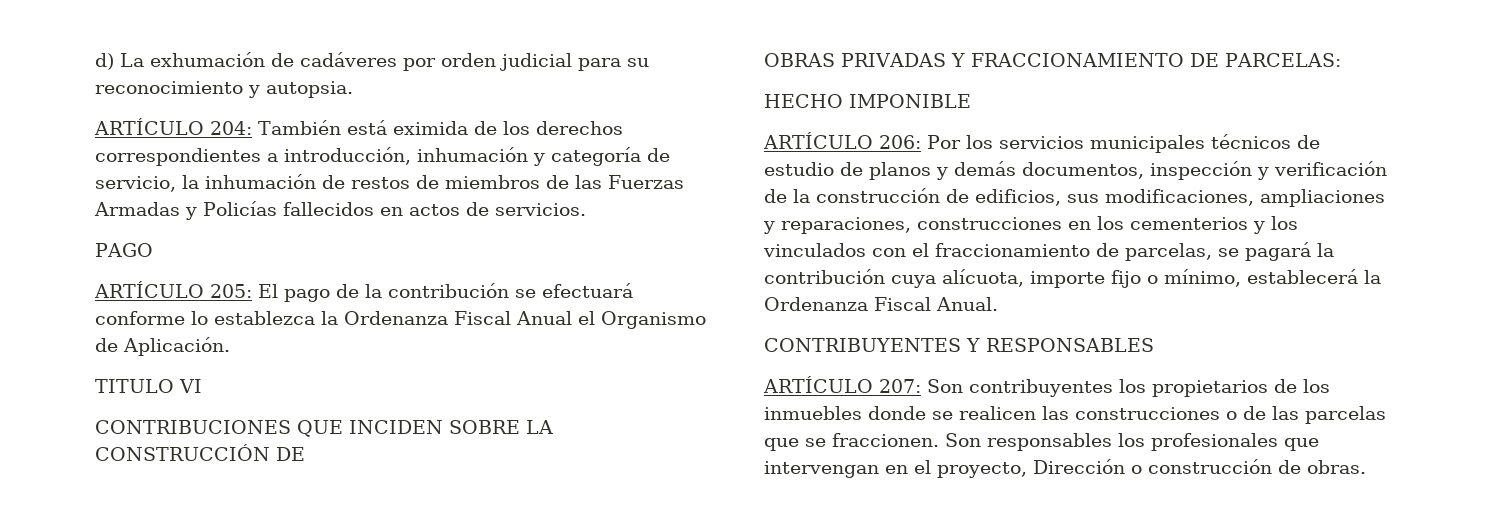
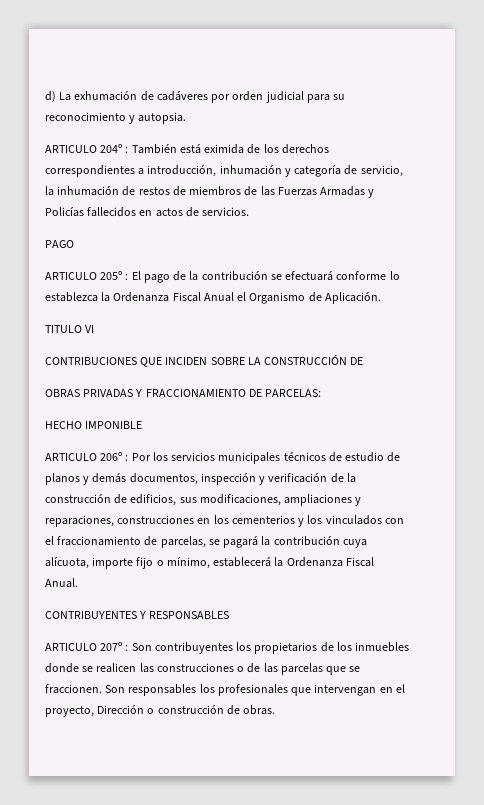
- ARTÍCULO 204: También está eximida de los derechos correspondientes a introducción, inhumación y categoría de servicio, la inhumación de restos de miembros de las Fuerzas Armadas y Policías fallecidos en actos de servicios.
+ ARTICULO 204º : También está eximida de los derechos correspondientes a introducción, inhumación y categoría de servicio, la inhumación de restos de miembros de las Fuerzas Armadas y Policías fallecidos en actos de servicios.
- ARTÍCULO 205: El pago de la contribución se efectuará conforme lo establezca la Ordenanza Fiscal Anual el Organismo de Aplicación.
+ ARTICULO 205º : El pago de la contribución se efectuará conforme lo establezca la Ordenanza Fiscal Anual el Organismo de Aplicación.
- ARTÍCULO 206: Por los servicios municipales técnicos de estudio de planos y demás documentos, inspección y verificación de la construcción de edificios, sus modificaciones, ampliaciones y reparaciones, construcciones en los cementerios y los vinculados con el fraccionamiento de parcelas, se pagará la contribución cuya alícuota, importe fijo o mínimo, establecerá la Ordenanza Fiscal Anual.
+ ARTICULO 206º : Por los servicios municipales técnicos de estudio de planos y demás documentos, inspección y verificación de la construcción de edificios, sus modificaciones, ampliaciones y reparaciones, construcciones en los cementerios y los vinculados con el fraccionamiento de parcelas, se pagará la contribución cuya alícuota, importe fijo o mínimo, establecerá la Ordenanza Fiscal Anual.
- ARTÍCULO 207: Son contribuyentes los propietarios de los inmuebles donde se realicen las construcciones o de las parcelas que se fraccionen.
+ ARTICULO 207º : Son contribuyentes los propietarios de los inmuebles donde se realicen las construcciones o de las parcelas que se fraccionen.

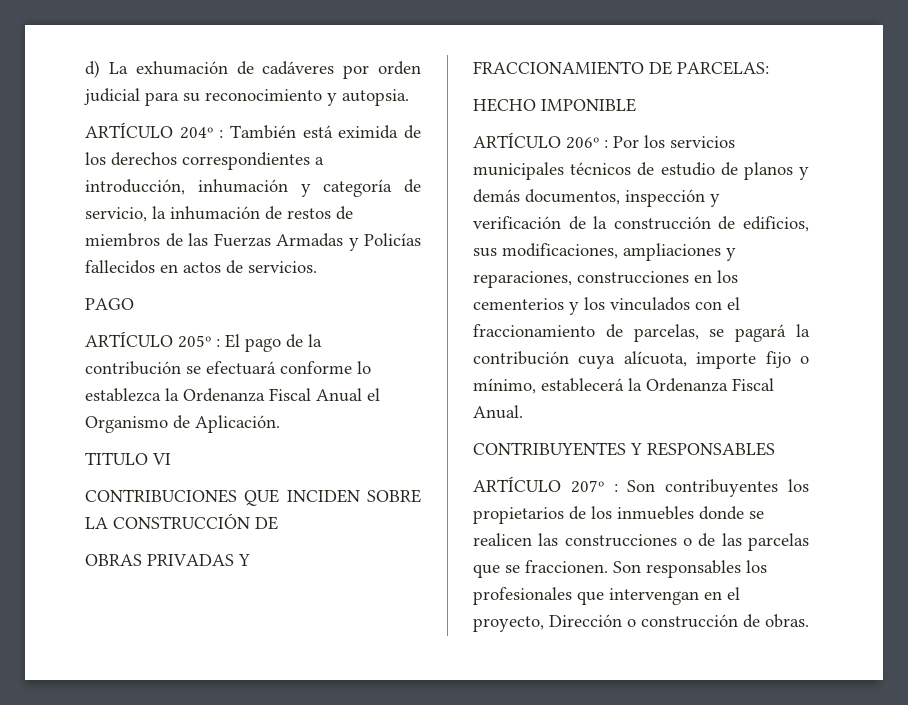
- ARTICULO 204º : También está eximida de los derechos correspondientes a introducción, inhumación y categoría de servicio, la inhumación de restos de miembros de las Fuerzas Armadas y Policías fallecidos en actos de servicios.
+ ARTÍCULO 204º : También está eximida de los derechos correspondientes a introducción, inhumación y categoría de servicio, la inhumación de restos de miembros de las Fuerzas Armadas y Policías fallecidos en actos de servicios.
- ARTICULO 205º : El pago de la contribución se efectuará conforme lo establezca la Ordenanza Fiscal Anual el Organismo de Aplicación.
+ ARTÍCULO 205º : El pago de la contribución se efectuará conforme lo establezca la Ordenanza Fiscal Anual el Organismo de Aplicación.
- ARTICULO 206º : Por los servicios municipales técnicos de estudio de planos y demás documentos, inspección y verificación de la construcción de edificios, sus modificaciones, ampliaciones y reparaciones, construcciones en los cementerios y los vinculados con el fraccionamiento de parcelas, se pagará la contribución cuya alícuota, importe fijo o mínimo, establecerá la Ordenanza Fiscal Anual.
+ ARTÍCULO 206º : Por los servicios municipales técnicos de estudio de planos y demás documentos, inspección y verificación de la construcción de edificios, sus modificaciones, ampliaciones y reparaciones, construcciones en los cementerios y los vinculados con el fraccionamiento de parcelas, se pagará la contribución cuya alícuota, importe fijo o mínimo, establecerá la Ordenanza Fiscal Anual.
- ARTICULO 207º : Son contribuyentes los propietarios de los inmuebles donde se realicen las construcciones o de las parcelas que se fraccionen.
+ ARTÍCULO 207º : Son contribuyentes los propietarios de los inmuebles donde se realicen las construcciones o de las parcelas que se fraccionen.

